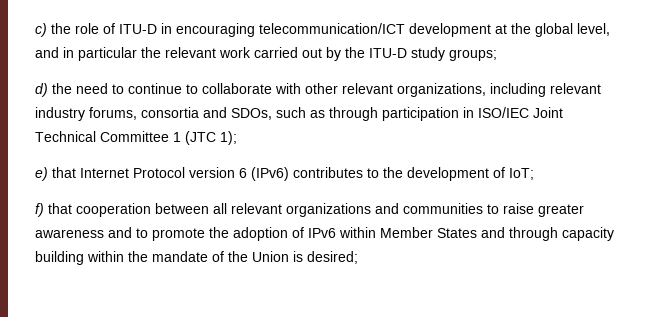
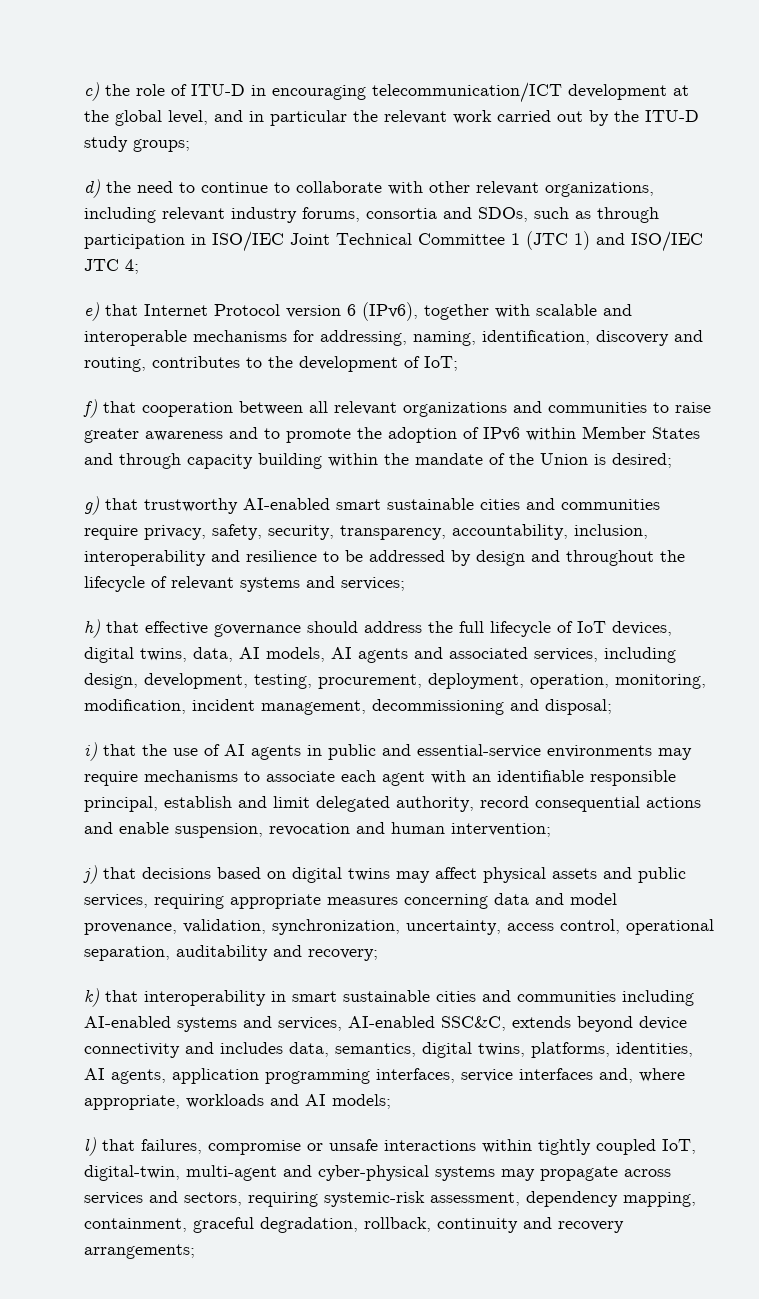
- d) the need to continue to collaborate with other relevant organizations, including relevant industry forums, consortia and SDOs, such as through participation in ISO/IEC Joint Technical Committee 1 (JTC 1);
+ d) the need to continue to collaborate with other relevant organizations, including relevant industry forums, consortia and SDOs, such as through participation in ISO/IEC Joint Technical Committee 1 (JTC 1) and ISO/IEC JTC 4;
- e) that Internet Protocol version 6 (IPv6) contributes to the development of IoT;
+ e) that Internet Protocol version 6 (IPv6), together with scalable and interoperable mechanisms for addressing, naming, identification, discovery and routing, contributes to the development of IoT;
+ g) that trustworthy AI-enabled smart sustainable cities and communities require privacy, safety, security, transparency, accountability, inclusion, interoperability and resilience to be addressed by design and throughout the lifecycle of relevant systems and services;
+ h) that effective governance should address the full lifecycle of IoT devices, digital twins, data, AI models, AI agents and associated services, including design, development, testing, procurement, deployment, operation, monitoring, modification, incident management, decommissioning and disposal;
+ i) that the use of AI agents in public and essential-service environments may require mechanisms to associate each agent with an identifiable responsible principal, establish and limit delegated authority, record consequential actions and enable suspension, revocation and human intervention;
+ j) that decisions based on digital twins may affect physical assets and public services, requiring appropriate measures concerning data and model provenance, validation, synchronization, uncertainty, access control, operational separation, auditability and recovery;
+ k) that interoperability in smart sustainable cities and communities including AI-enabled systems and services, AI-enabled SSC&C, extends beyond device connectivity and includes data, semantics, digital twins, platforms, identities, AI agents, application programming interfaces, service interfaces and, where appropriate, workloads and AI models;
+ l) that failures, compromise or unsafe interactions within tightly coupled IoT, digital-twin, multi-agent and cyber-physical systems may propagate across services and sectors, requiring systemic-risk assessment, dependency mapping, containment, graceful degradation, rollback, continuity and recovery arrangements;

